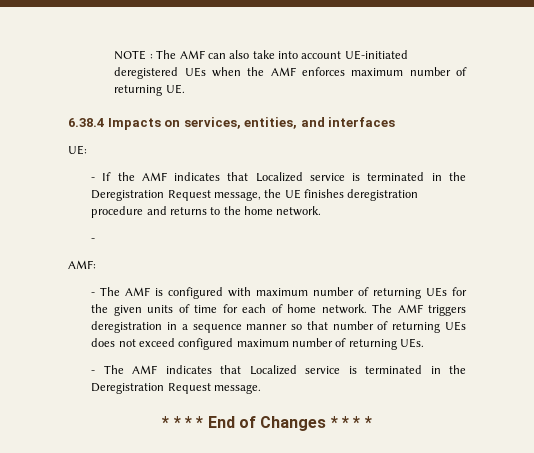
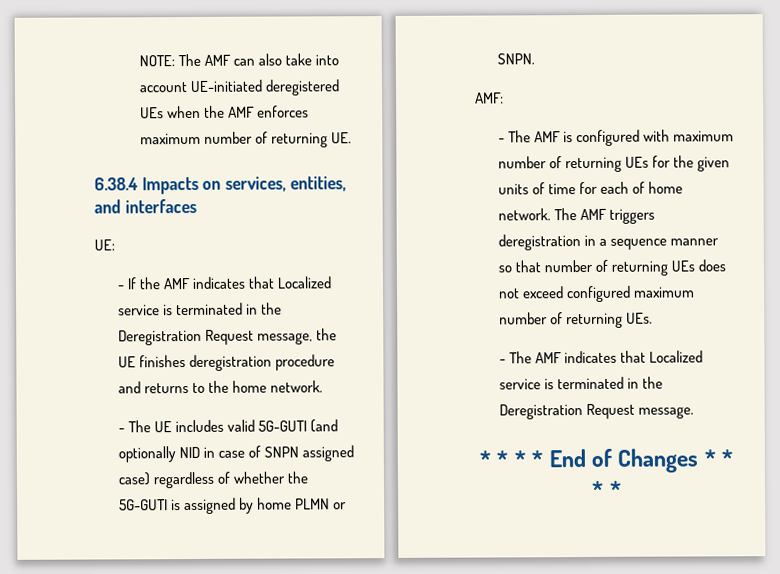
- NOTE : The AMF can also take into account UE-initiated deregistered UEs when the AMF enforces maximum number of returning UE.
+ NOTE: The AMF can also take into account UE-initiated deregistered UEs when the AMF enforces maximum number of returning UE.
  - If the AMF indicates that Localized service is terminated in the Deregistration Request message, the UE finishes deregistration procedure and returns to the home network.
- -
+ - The UE includes valid 5G-GUTI (and optionally NID in case of SNPN assigned case) regardless of whether the 5G-GUTI is assigned by home PLMN or SNPN.

